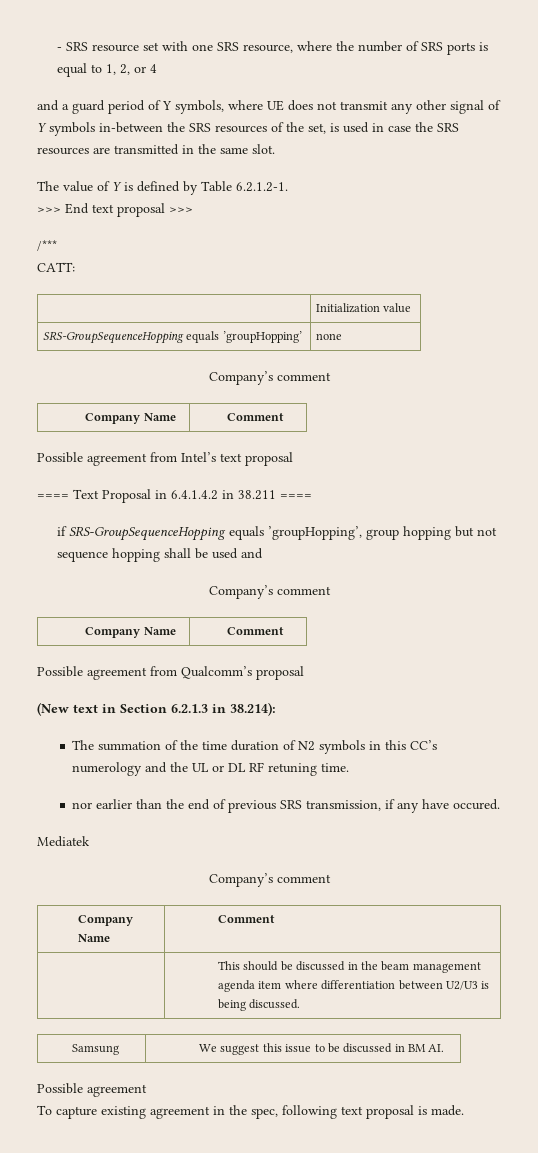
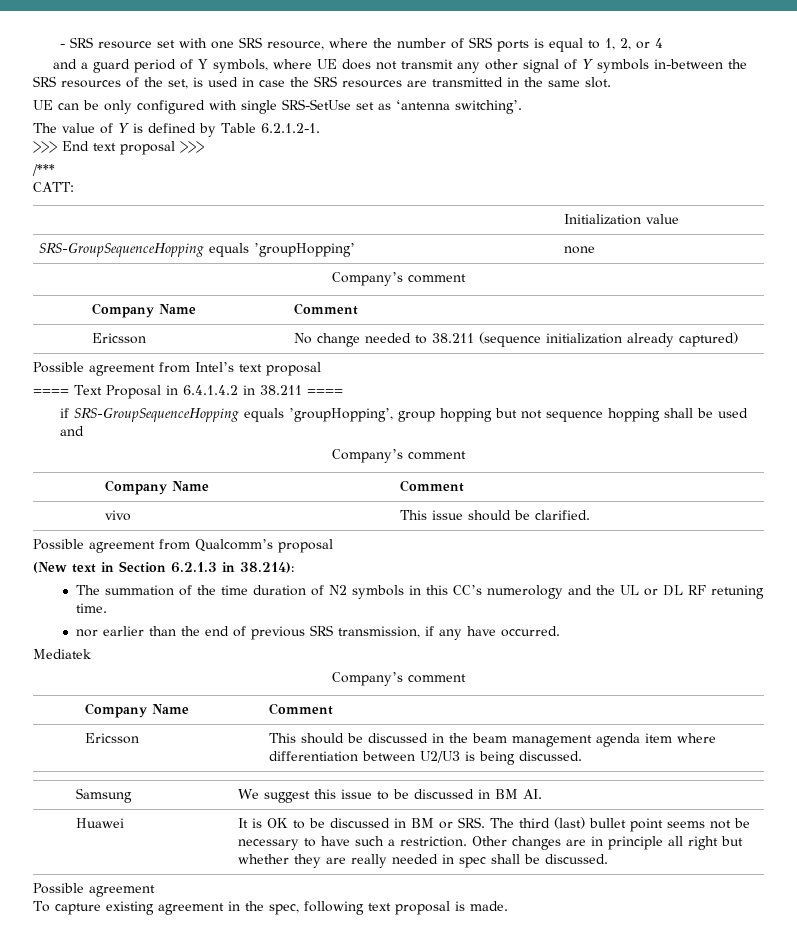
+ UE can be only configured with single SRS-SetUse set as ‘antenna switching’.
+ Ericsson | No change needed to 38.211 (sequence initialization already captured)
+ vivo | This issue should be clarified.
- nor earlier than the end of previous SRS transmission, if any have occured.
+ nor earlier than the end of previous SRS transmission, if any have occurred.
- | This should be discussed in the beam management agenda item where differentiation between U2/U3 is being discussed.
+ Ericsson | This should be discussed in the beam management agenda item where differentiation between U2/U3 is being discussed.
+ Huawei | It is OK to be discussed in BM or SRS. The third (last) bullet point seems not be necessary to have such a restriction. Other changes are in principle all right but whether they are really needed in spec shall be discussed.

